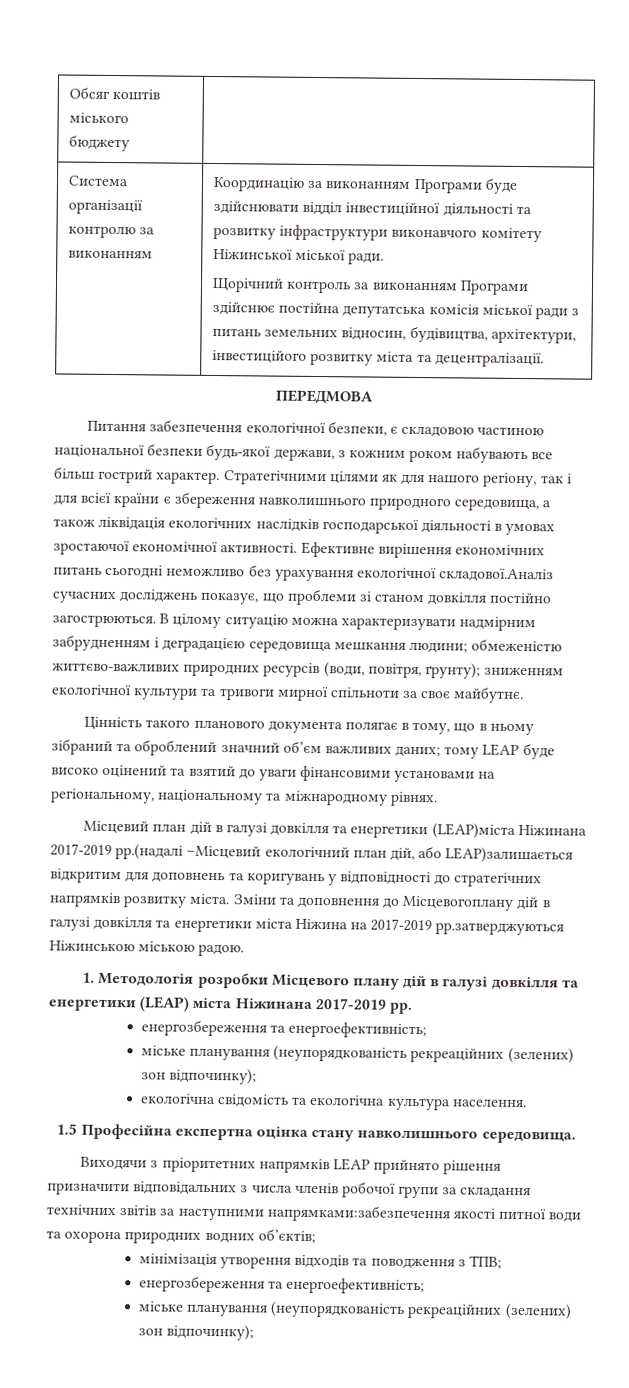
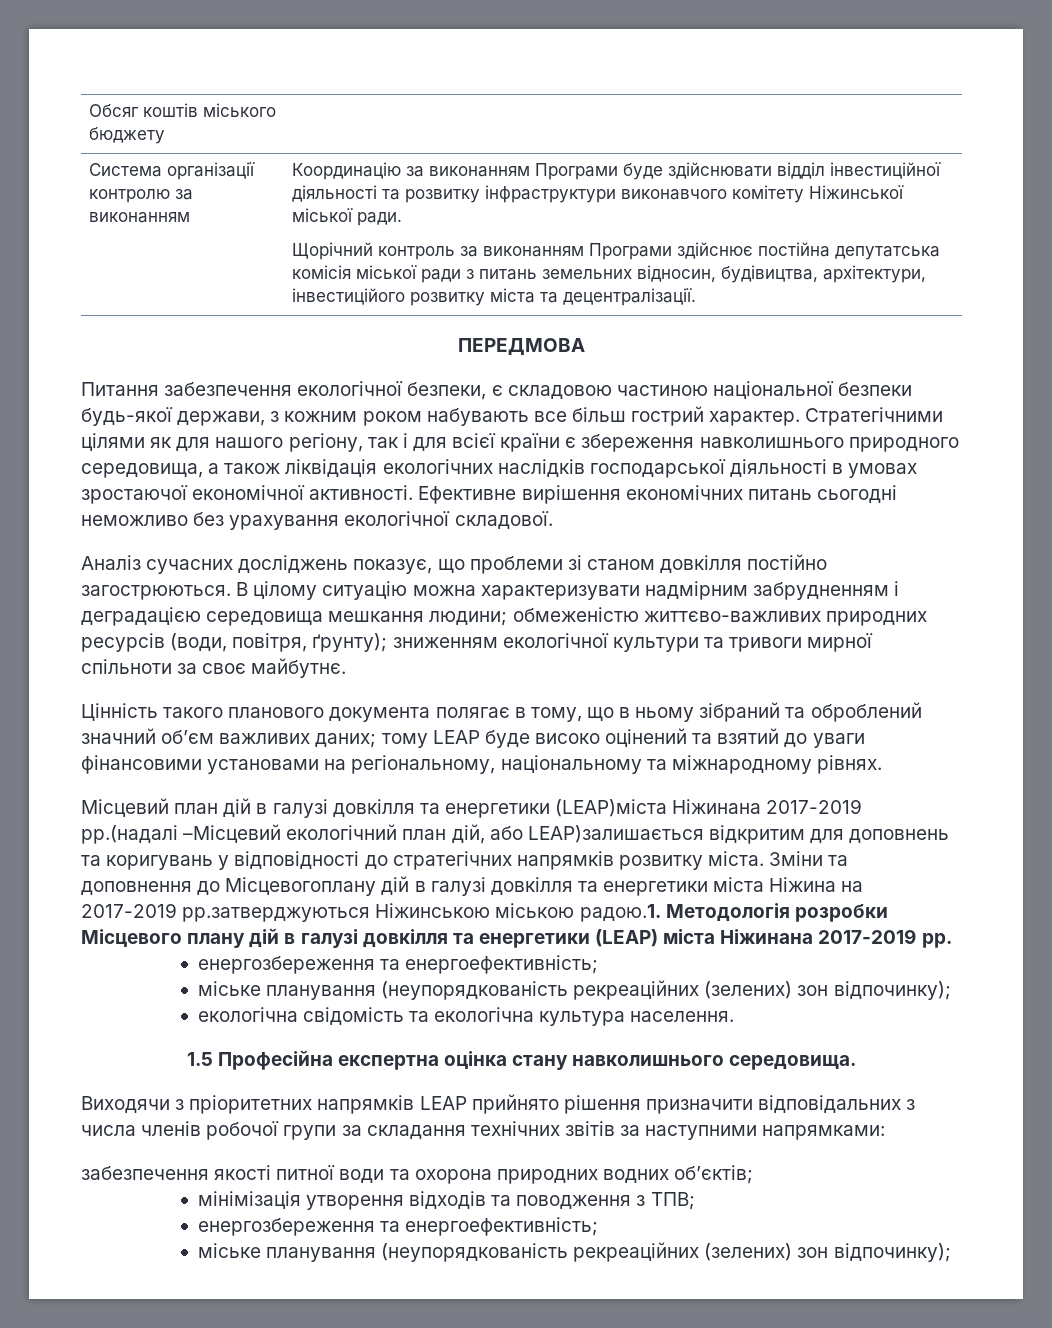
- Ефективне вирішення економічних питань сьогодні неможливо без урахування екологічної складової.Аналіз сучасних досліджень показує, що проблеми зі станом довкілля постійно загострюються.
+ Ефективне вирішення економічних питань сьогодні неможливо без урахування екологічної складової.
+ Аналіз сучасних досліджень показує, що проблеми зі станом довкілля постійно загострюються.
- Зміни та доповнення до Місцевогоплану дій в галузі довкілля та енергетики міста Ніжина на 2017-2019 рр.затверджуються Ніжинською міською радою.
- 1. Методологія розробки Місцевого плану дій в галузі довкілля та енергетики (LEAP) міста Ніжинана 2017-2019 рр.
+ Зміни та доповнення до Місцевогоплану дій в галузі довкілля та енергетики міста Ніжина на 2017-2019 рр.затверджуються Ніжинською міською радою.1. Методологія розробки Місцевого плану дій в галузі довкілля та енергетики (LEAP) міста Ніжинана 2017-2019 рр.
- Виходячи з пріоритетних напрямків LEAP прийнято рішення призначити відповідальних з числа членів робочої групи за складання технічних звітів за наступними напрямками:забезпечення якості питної води та охорона природних водних об’єктів;
+ Виходячи з пріоритетних напрямків LEAP прийнято рішення призначити відповідальних з числа членів робочої групи за складання технічних звітів за наступними напрямками:
+ забезпечення якості питної води та охорона природних водних об’єктів;

